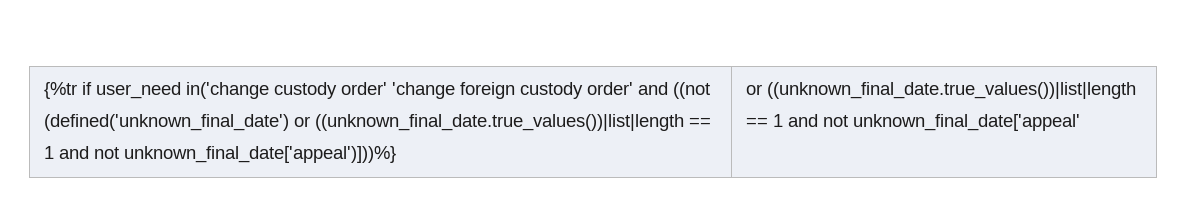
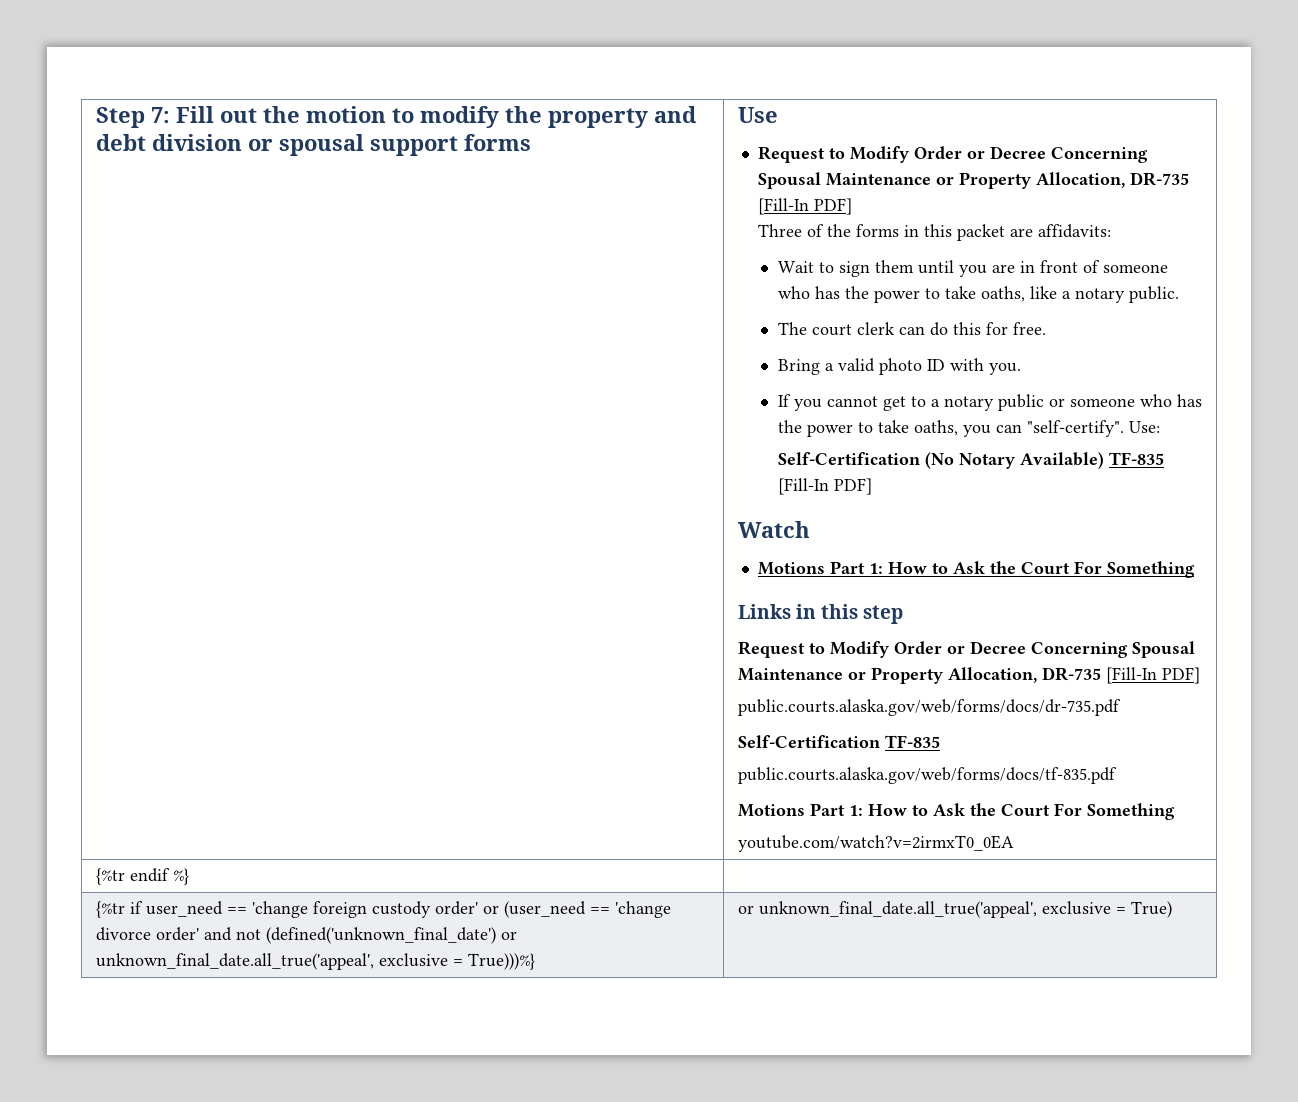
- {%tr if user_need in('change custody order' 'change foreign custody order' and ((not (defined('unknown_final_date') or ((unknown_final_date.true_values())|list|length == 1 and not unknown_final_date['appeal')]))%} | or ((unknown_final_date.true_values())|list|length == 1 and not unknown_final_date['appeal'
+ Step 7: Fill out the motion to modify the property and debt division or spousal support forms | Use
+ Request to Modify Order or Decree Concerning Spousal Maintenance or Property Allocation, DR-735 [Fill-In PDF]
+ Three of the forms in this packet are affidavits:
+ Wait to sign them until you are in front of someone who has the power to take oaths, like a notary public.
+ The court clerk can do this for free.
+ Bring a valid photo ID with you.
+ If you cannot get to a notary public or someone who has the power to take oaths, you can "self-certify". Use:
+ Self-Certification (No Notary Available) TF-835 [Fill-In PDF]
+ Watch
+ Motions Part 1: How to Ask the Court For Something
+ Links in this step
+ Request to Modify Order or Decree Concerning Spousal Maintenance or Property Allocation, DR-735 [Fill-In PDF]
+ public.courts.alaska.gov/web/forms/docs/dr-735.pdf
+ Self-Certification TF-835
+ public.courts.alaska.gov/web/forms/docs/tf-835.pdf
+ Motions Part 1: How to Ask the Court For Something
+ youtube.com/watch?v=2irmxT0_0EA
+ {%tr endif %} |
+ {%tr if user_need == 'change foreign custody order' or (user_need == 'change divorce order' and not (defined('unknown_final_date') or unknown_final_date.all_true('appeal', exclusive = True)))%} | or unknown_final_date.all_true('appeal', exclusive = True)

